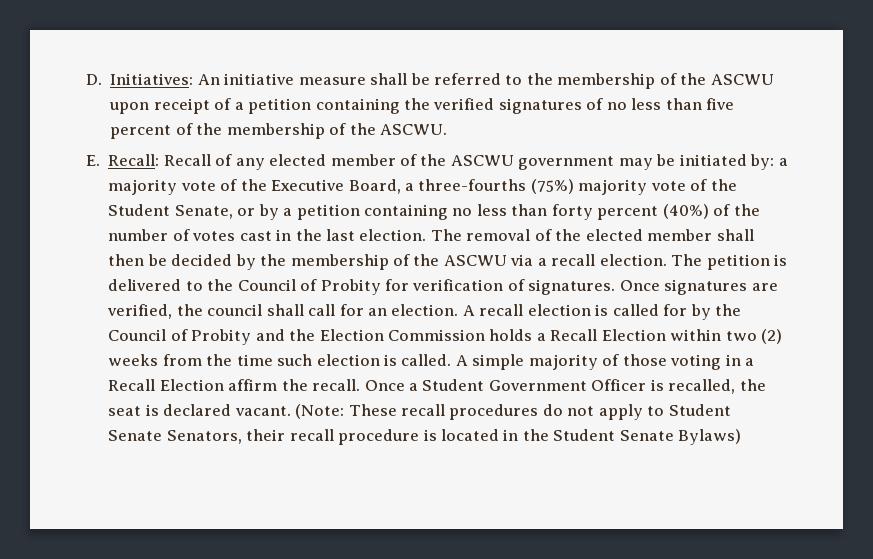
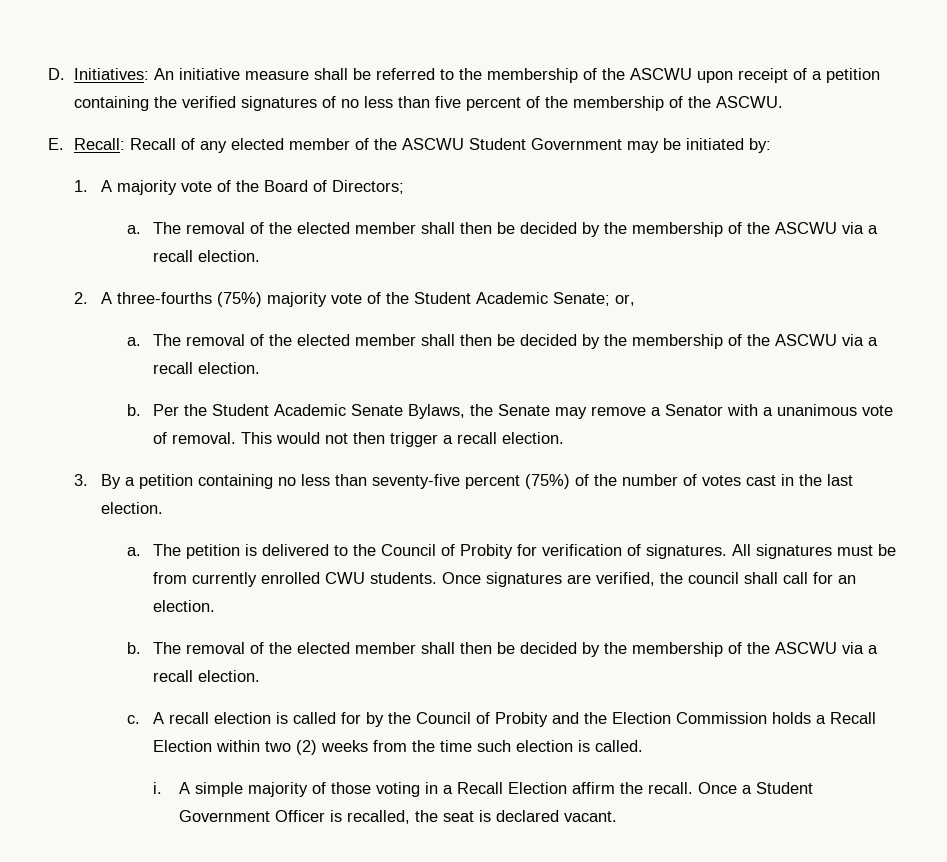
- E. Recall: Recall of any elected member of the ASCWU government may be initiated by: a majority vote of the Executive Board, a three-fourths (75%) majority vote of the Student Senate, or by a petition containing no less than forty percent (40%) of the number of votes cast in the last election. The removal of the elected member shall then be decided by the membership of the ASCWU via a recall election. The petition is delivered to the Council of Probity for verification of signatures.
+ E. Recall: Recall of any elected member of the ASCWU Student Government may be initiated by:
+ 1. A majority vote of the Board of Directors;
+ a. The removal of the elected member shall then be decided by the membership of the ASCWU via a recall election.
+ 2. A three-fourths (75%) majority vote of the Student Academic Senate; or,
+ a. The removal of the elected member shall then be decided by the membership of the ASCWU via a recall election.
+ b. Per the Student Academic Senate Bylaws, the Senate may remove a Senator with a unanimous vote of removal. This would not then trigger a recall election.
+ 3. By a petition containing no less than seventy-five percent (75%) of the number of votes cast in the last election.
+ a. The petition is delivered to the Council of Probity for verification of signatures.
+ All signatures must be from currently enrolled CWU students.
- Once signatures are verified, the council shall call for an election. A recall election is called for by the Council of Probity and the Election Commission holds a Recall Election within two (2) weeks from the time such election is called.
+ Once signatures are verified, the council shall call for an election.
+ b. The removal of the elected member shall then be decided by the membership of the ASCWU via a recall election.
+ c. A recall election is called for by the Council of Probity and the Election Commission holds a Recall Election within two (2) weeks from the time such election is called.
+ i.
- (Note: These recall procedures do not apply to Student Senate Senators, their recall procedure is located in the Student Senate Bylaws)

